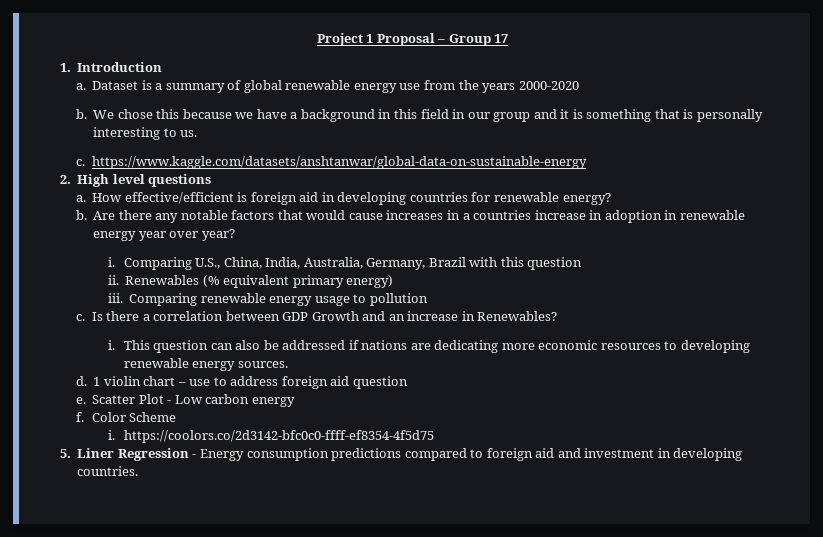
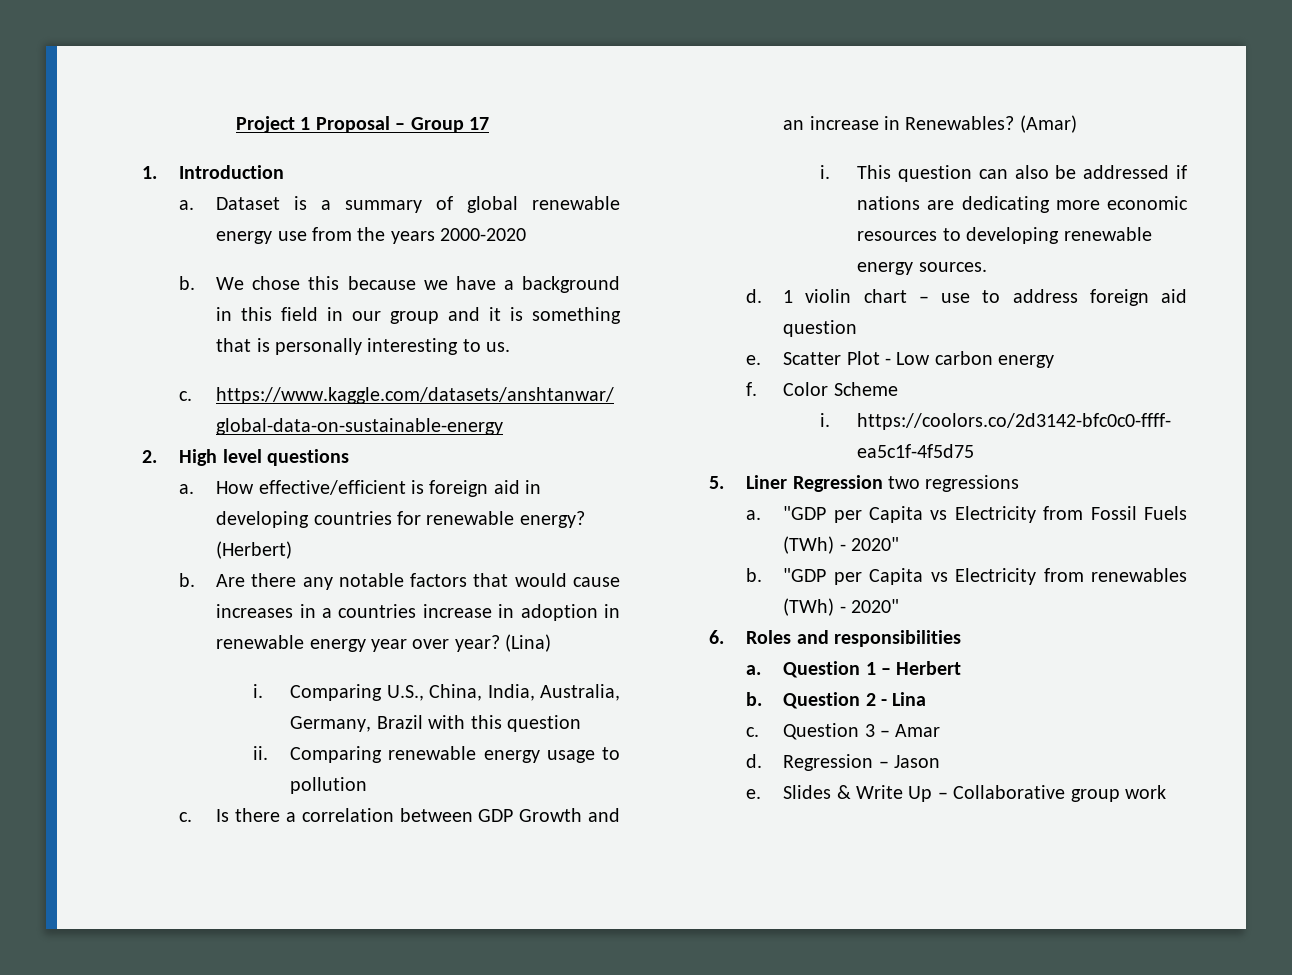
+ (Herbert)
+ (Lina)
- Renewables (% equivalent primary energy)
- iii.
+ (Amar)
- i. https://coolors.co/2d3142-bfc0c0-ffff-ef8354-4f5d75
+ i. https://coolors.co/2d3142-bfc0c0-ffff- ea5c1f-4f5d75
- 5. Liner Regression - Energy consumption predictions compared to foreign aid and investment in developing countries.
+ 5. Liner Regression two regressions
+ a. "GDP per Capita vs Electricity from Fossil Fuels (TWh) - 2020"
+ b. "GDP per Capita vs Electricity from renewables (TWh) - 2020"
+ 6. Roles and responsibilities
+ a. Question 1 – Herbert
+ b. Question 2 - Lina
+ c. Question 3 – Amar
+ d. Regression – Jason
+ e. Slides & Write Up – Collaborative group work

